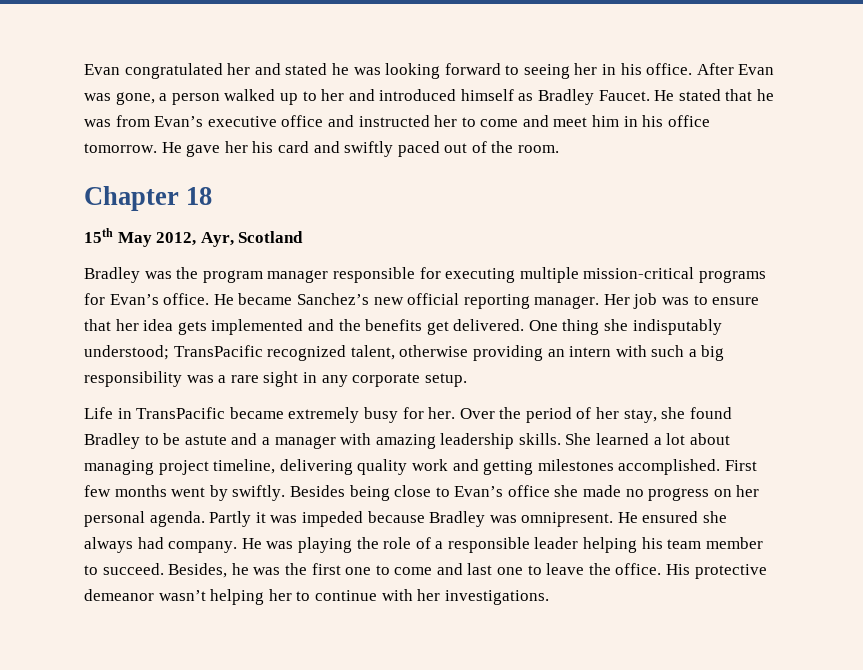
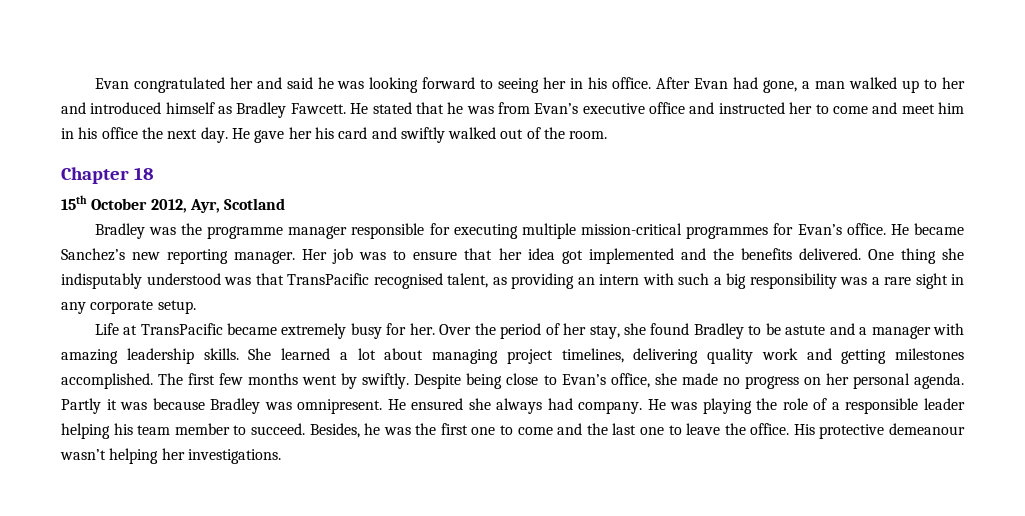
- Evan congratulated her and stated he was looking forward to seeing her in his office.
+ Evan congratulated her and said he was looking forward to seeing her in his office.
- After Evan was gone, a person walked up to her and introduced himself as Bradley Faucet.
+ After Evan had gone, a man walked up to her and introduced himself as Bradley Fawcett.
- He stated that he was from Evan’s executive office and instructed her to come and meet him in his office tomorrow.
+ He stated that he was from Evan’s executive office and instructed her to come and meet him in his office the next day.
- He gave her his card and swiftly paced out of the room.
+ He gave her his card and swiftly walked out of the room.
- 15th May 2012, Ayr, Scotland
+ 15th October 2012, Ayr, Scotland
- Bradley was the program manager responsible for executing multiple mission-critical programs for Evan’s office.
+ Bradley was the programme manager responsible for executing multiple mission-critical programmes for Evan’s office.
- He became Sanchez’s new official reporting manager.
+ He became Sanchez’s new reporting manager.
- Her job was to ensure that her idea gets implemented and the benefits get delivered.
+ Her job was to ensure that her idea got implemented and the benefits delivered.
- One thing she indisputably understood; TransPacific recognized talent, otherwise providing an intern with such a big responsibility was a rare sight in any corporate setup.
+ One thing she indisputably understood was that TransPacific recognised talent, as providing an intern with such a big responsibility was a rare sight in any corporate setup.
- Life in TransPacific became extremely busy for her.
+ Life at TransPacific became extremely busy for her.
- She learned a lot about managing project timeline, delivering quality work and getting milestones accomplished.
+ She learned a lot about managing project timelines, delivering quality work and getting milestones accomplished.
- First few months went by swiftly.
+ The first few months went by swiftly.
- Besides being close to Evan’s office she made no progress on her personal agenda.
+ Despite being close to Evan’s office, she made no progress on her personal agenda.
- Partly it was impeded because Bradley was omnipresent.
+ Partly it was because Bradley was omnipresent.
- Besides, he was the first one to come and last one to leave the office.
+ Besides, he was the first one to come and the last one to leave the office.
- His protective demeanor wasn’t helping her to continue with her investigations.
+ His protective demeanour wasn’t helping her investigations.

